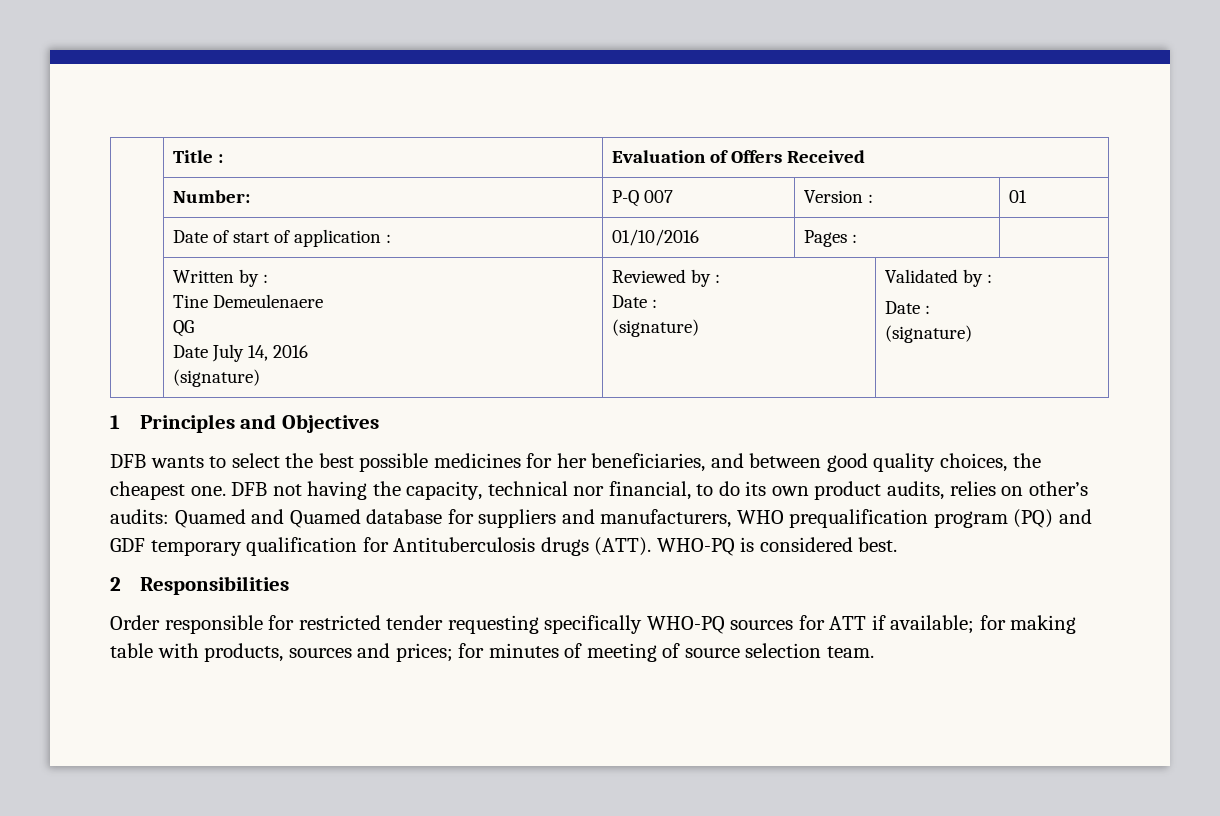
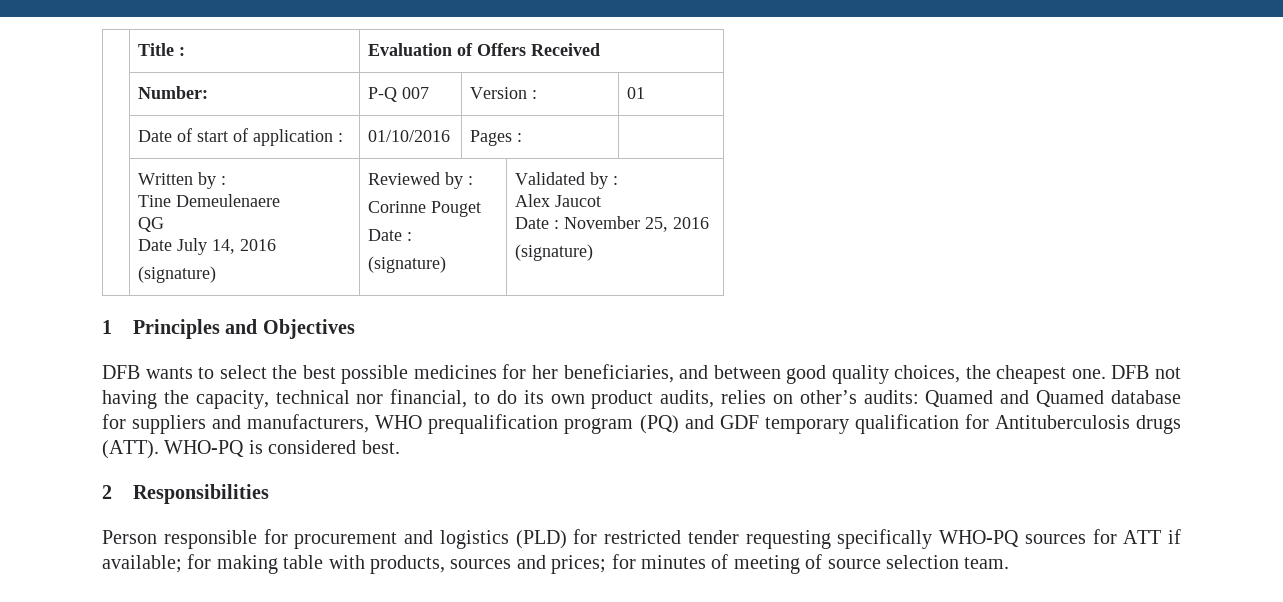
  | Written by :
  Tine Demeulenaere
  QG
  Date July 14, 2016
  (signature) | Reviewed by :
+ Corinne Pouget
  Date :
  (signature) | Validated by :
- Date :
+ Alex Jaucot
+ Date : November 25, 2016
- Order responsible for restricted tender requesting specifically WHO-PQ sources for ATT if available; for making table with products, sources and prices; for minutes of meeting of source selection team.
+ Person responsible for procurement and logistics (PLD) for restricted tender requesting specifically WHO-PQ sources for ATT if available; for making table with products, sources and prices; for minutes of meeting of source selection team.

